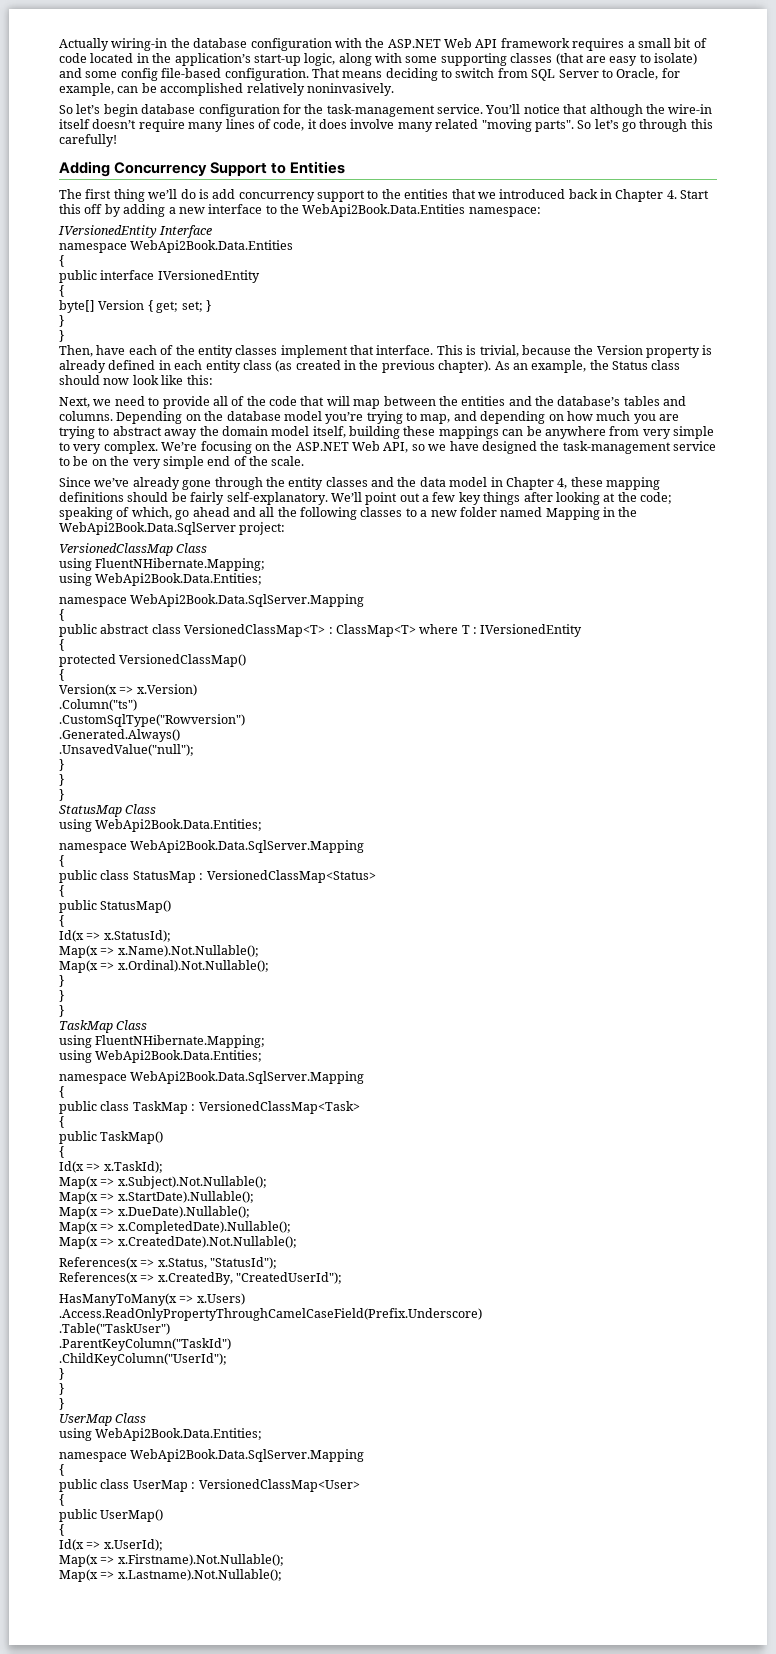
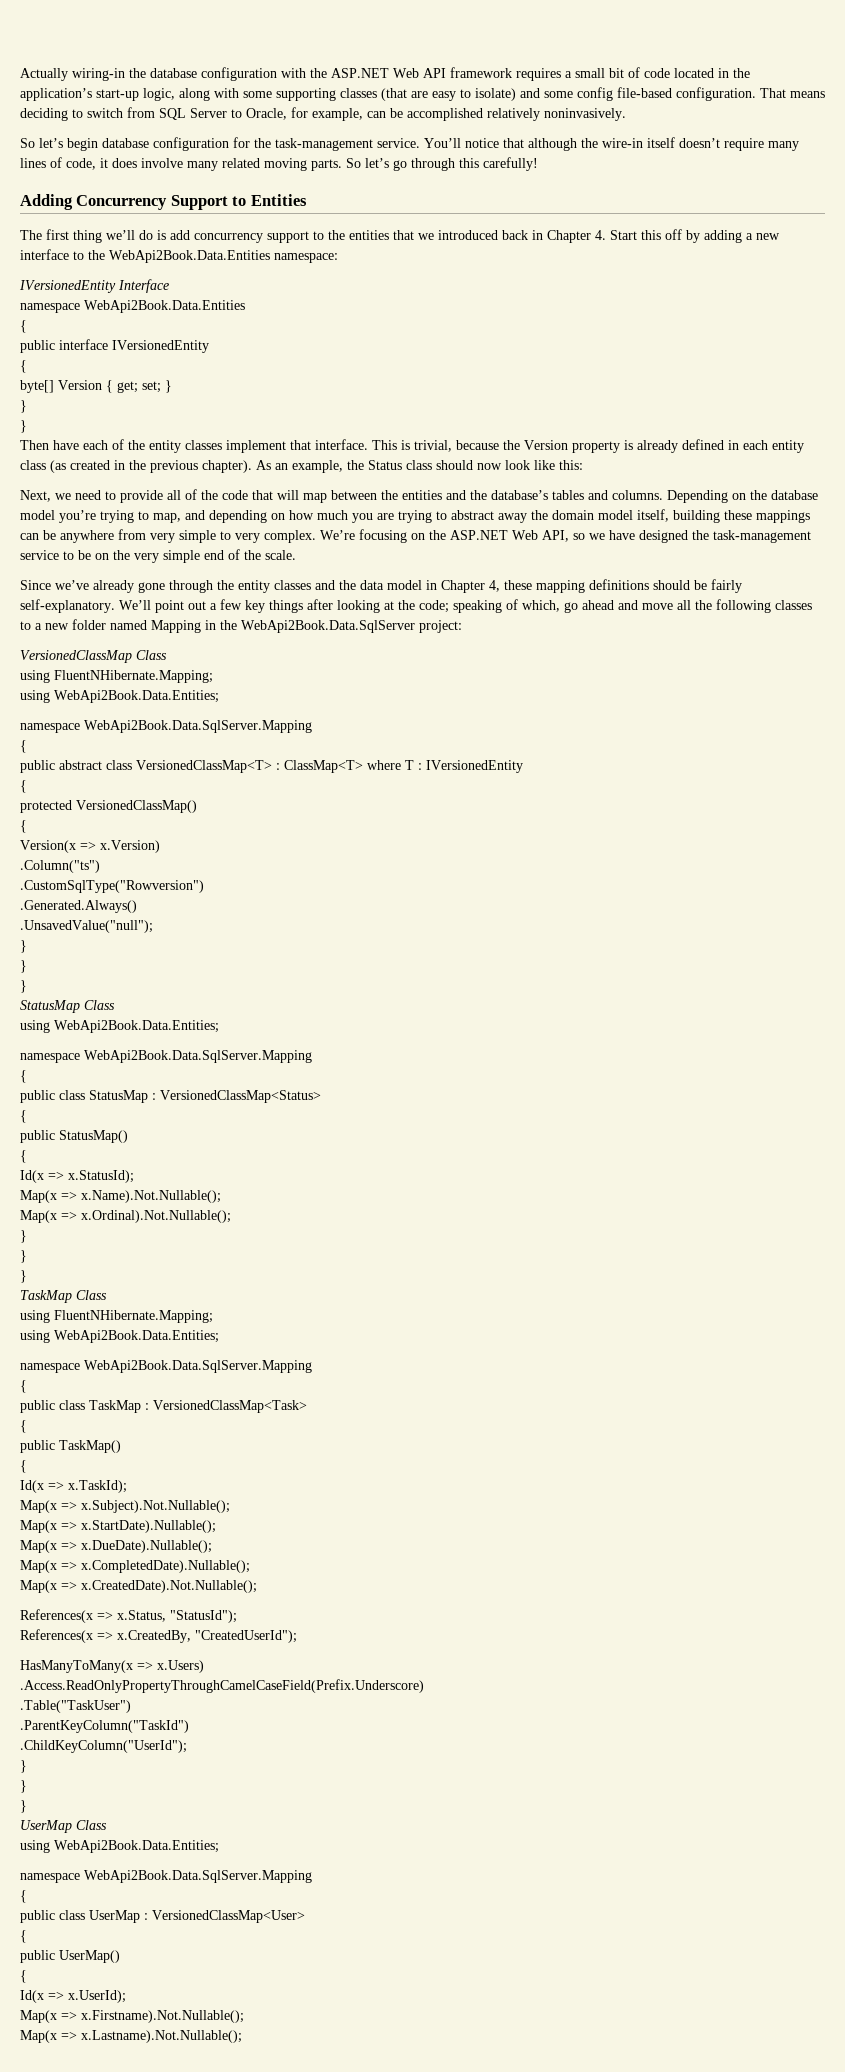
- You’ll notice that although the wire-in itself doesn’t require many lines of code, it does involve many related "moving parts".
+ You’ll notice that although the wire-in itself doesn’t require many lines of code, it does involve many related moving parts.
- Then, have each of the entity classes implement that interface.
+ Then have each of the entity classes implement that interface.
- We’ll point out a few key things after looking at the code; speaking of which, go ahead and all the following classes to a new folder named Mapping in the WebApi2Book.Data.SqlServer project:
+ We’ll point out a few key things after looking at the code; speaking of which, go ahead and move all the following classes to a new folder named Mapping in the WebApi2Book.Data.SqlServer project:

